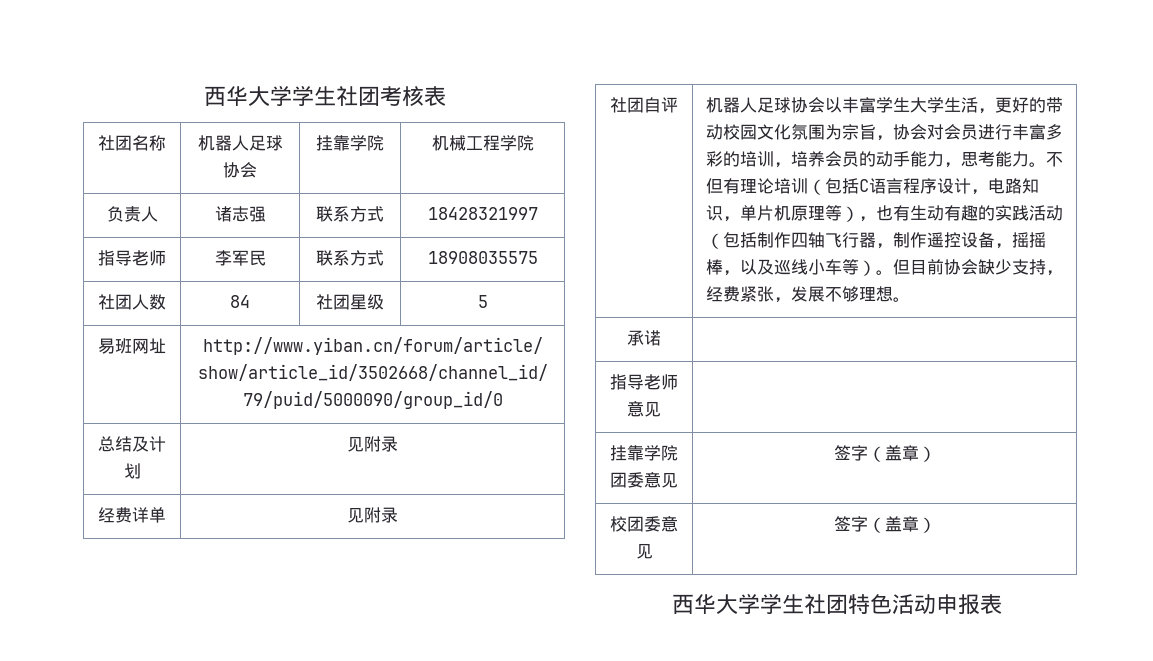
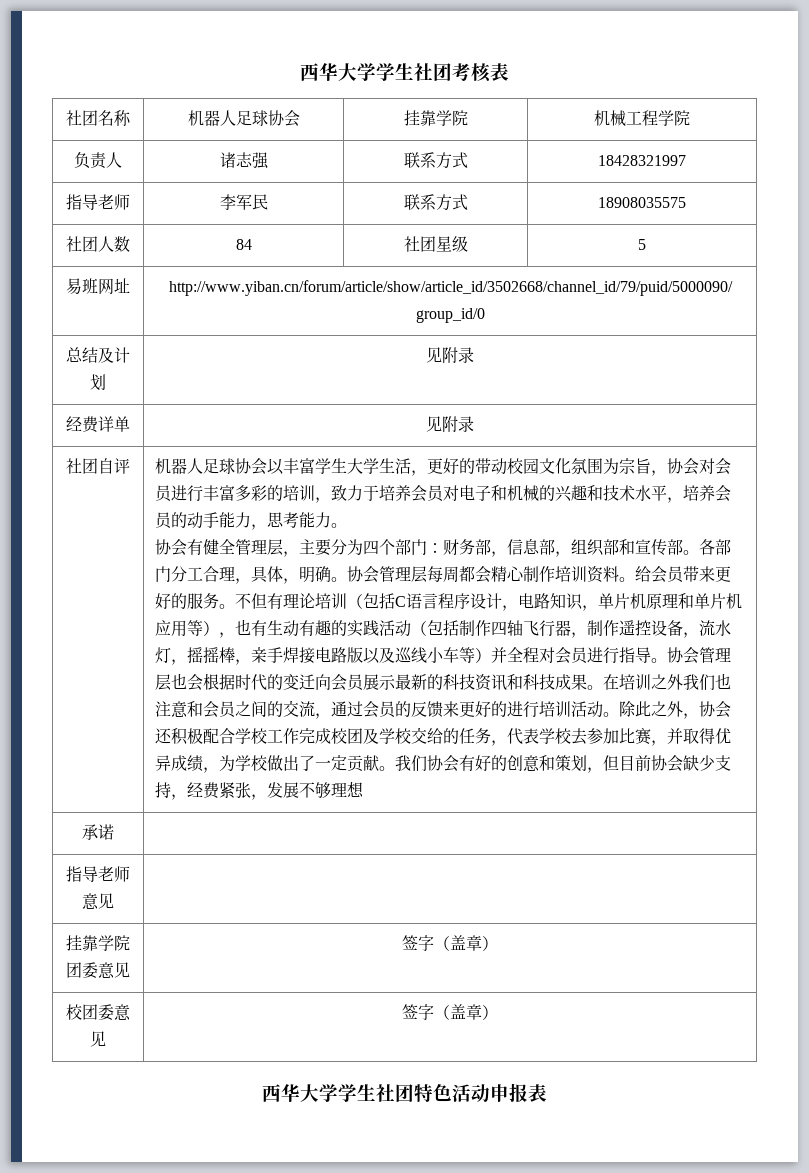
- 机器人足球协会以丰富学生大学生活，更好的带动校园文化氛围为宗旨，协会对会员进行丰富多彩的培训，培养会员的动手能力，思考能力。
+ 机器人足球协会以丰富学生大学生活，更好的带动校园文化氛围为宗旨，协会对会员进行丰富多彩的培训，致力于培养会员对电子和机械的兴趣和技术水平，培养会员的动手能力，思考能力。
+ 协会有健全管理层，主要分为四个部门：财务部，信息部，组织部和宣传部。各部门分工合理，具体，明确。协会管理层每周都会精心制作培训资料。给会员带来更好的服务。
- 不但有理论培训（包括C语言程序设计，电路知识，单片机原理等），也有生动有趣的实践活动（包括制作四轴飞行器，制作遥控设备，摇摇棒，以及巡线小车等）。但目前协会缺少支持，经费紧张，发展不够理想。
+ 不但有理论培训（包括C语言程序设计，电路知识，单片机原理和单片机应用等），也有生动有趣的实践活动（包括制作四轴飞行器，制作遥控设备，流水灯，摇摇棒，亲手焊接电路版以及巡线小车等）并全程对会员进行指导。协会管理层也会根据时代的变迁向会员展示最新的科技资讯和科技成果。在培训之外我们也注意和会员之间的交流，通过会员的反馈来更好的进行培训活动。除此之外，协会还积极配合学校工作完成校团及学校交给的任务，代表学校去参加比赛，并取得优异成绩，为学校做出了一定贡献。我们协会有好的创意和策划，但目前协会缺少支持，经费紧张，发展不够理想

